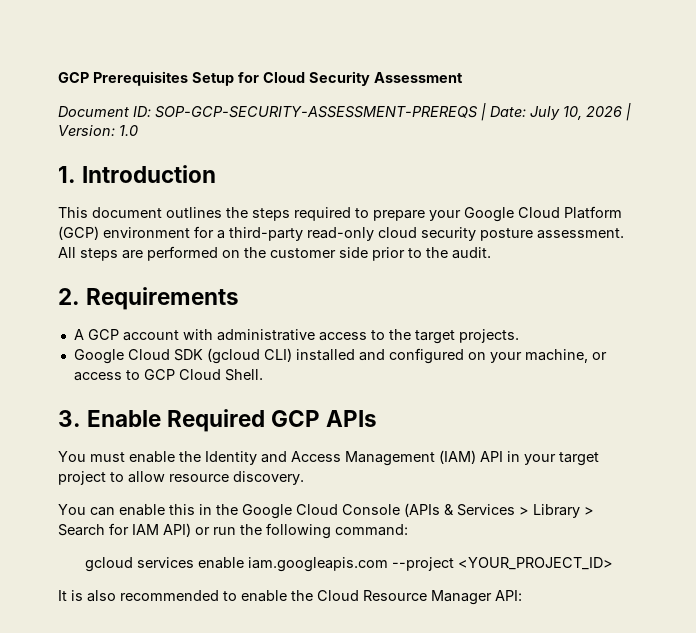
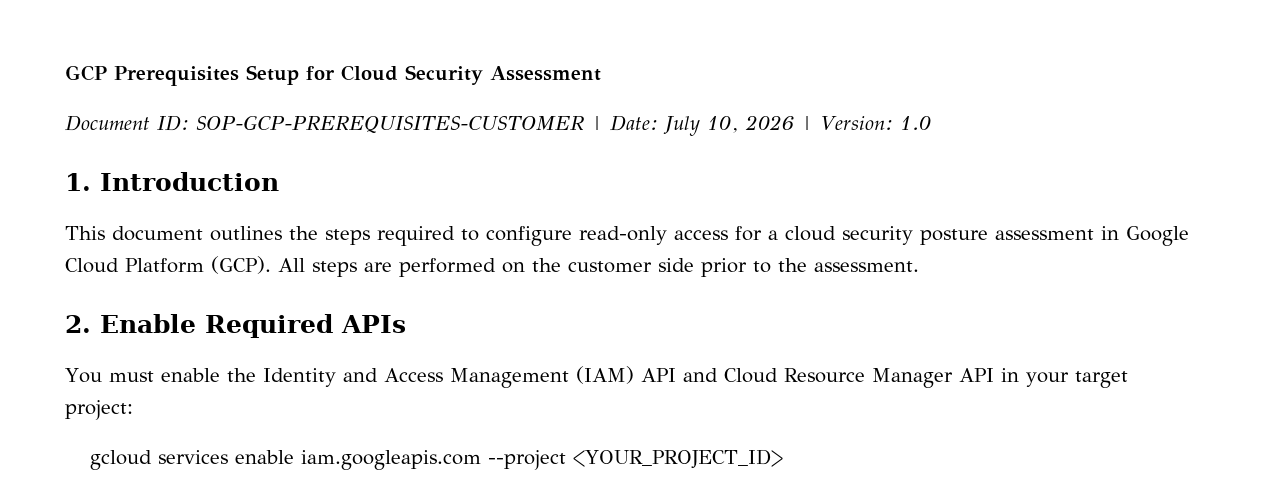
- Document ID: SOP-GCP-SECURITY-ASSESSMENT-PREREQS | Date: July 10, 2026 | Version: 1.0
+ Document ID: SOP-GCP-PREREQUISITES-CUSTOMER | Date: July 10, 2026 | Version: 1.0
- This document outlines the steps required to prepare your Google Cloud Platform (GCP) environment for a third-party read-only cloud security posture assessment.
+ This document outlines the steps required to configure read-only access for a cloud security posture assessment in Google Cloud Platform (GCP).
- All steps are performed on the customer side prior to the audit.
+ All steps are performed on the customer side prior to the assessment.
- 2. Requirements
- A GCP account with administrative access to the target projects.
- Google Cloud SDK (gcloud CLI) installed and configured on your machine, or access to GCP Cloud Shell.
- 3. Enable Required GCP APIs
+ 2. Enable Required APIs
- You must enable the Identity and Access Management (IAM) API in your target project to allow resource discovery.
- You can enable this in the Google Cloud Console (APIs & Services > Library > Search for IAM API) or run the following command:
+ You must enable the Identity and Access Management (IAM) API and Cloud Resource Manager API in your target project:
- It is also recommended to enable the Cloud Resource Manager API:

